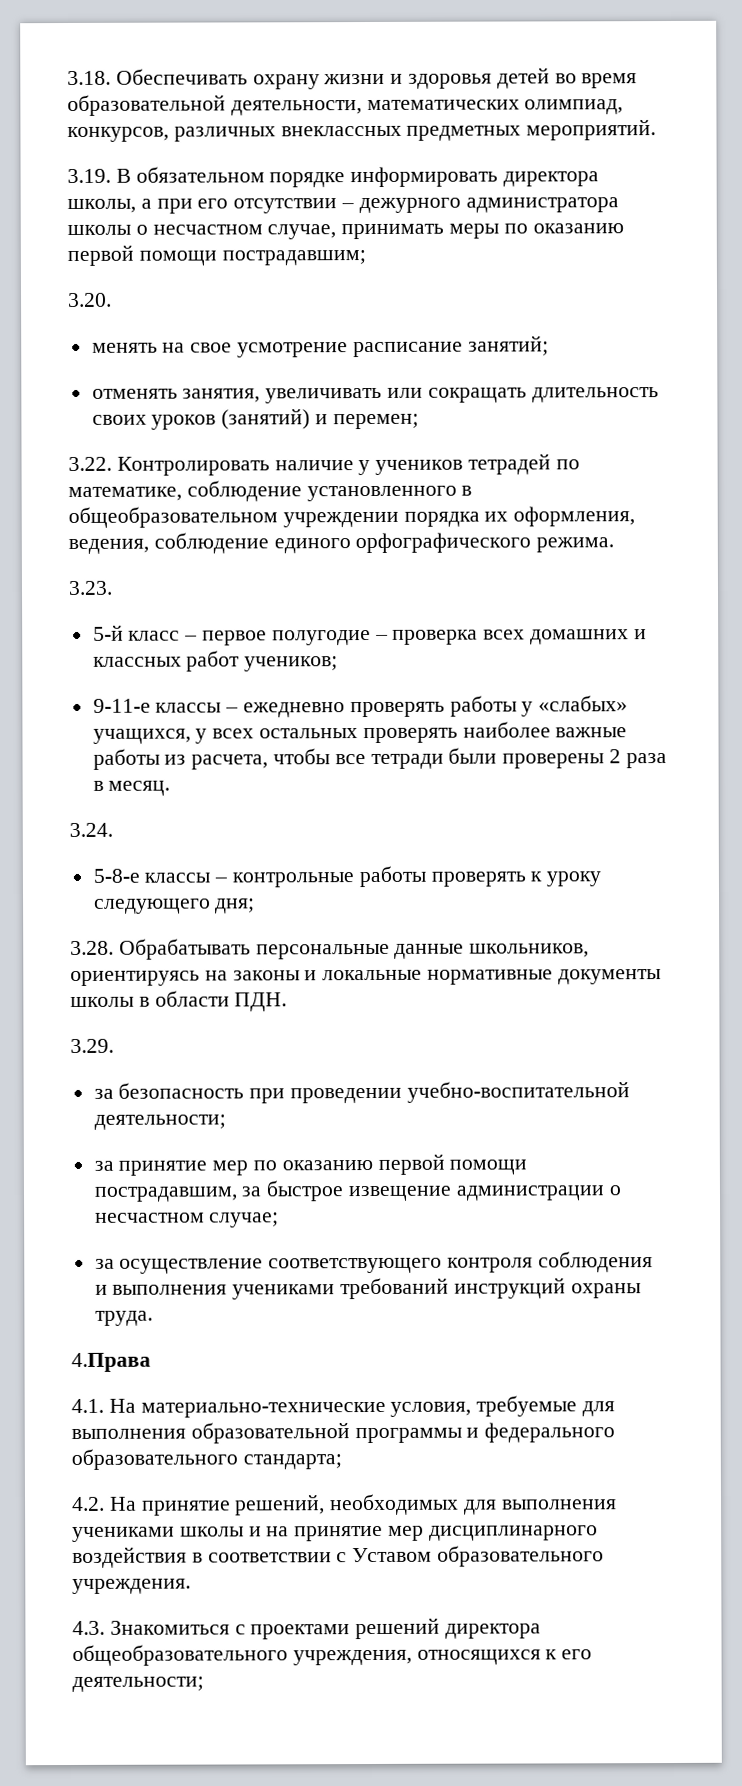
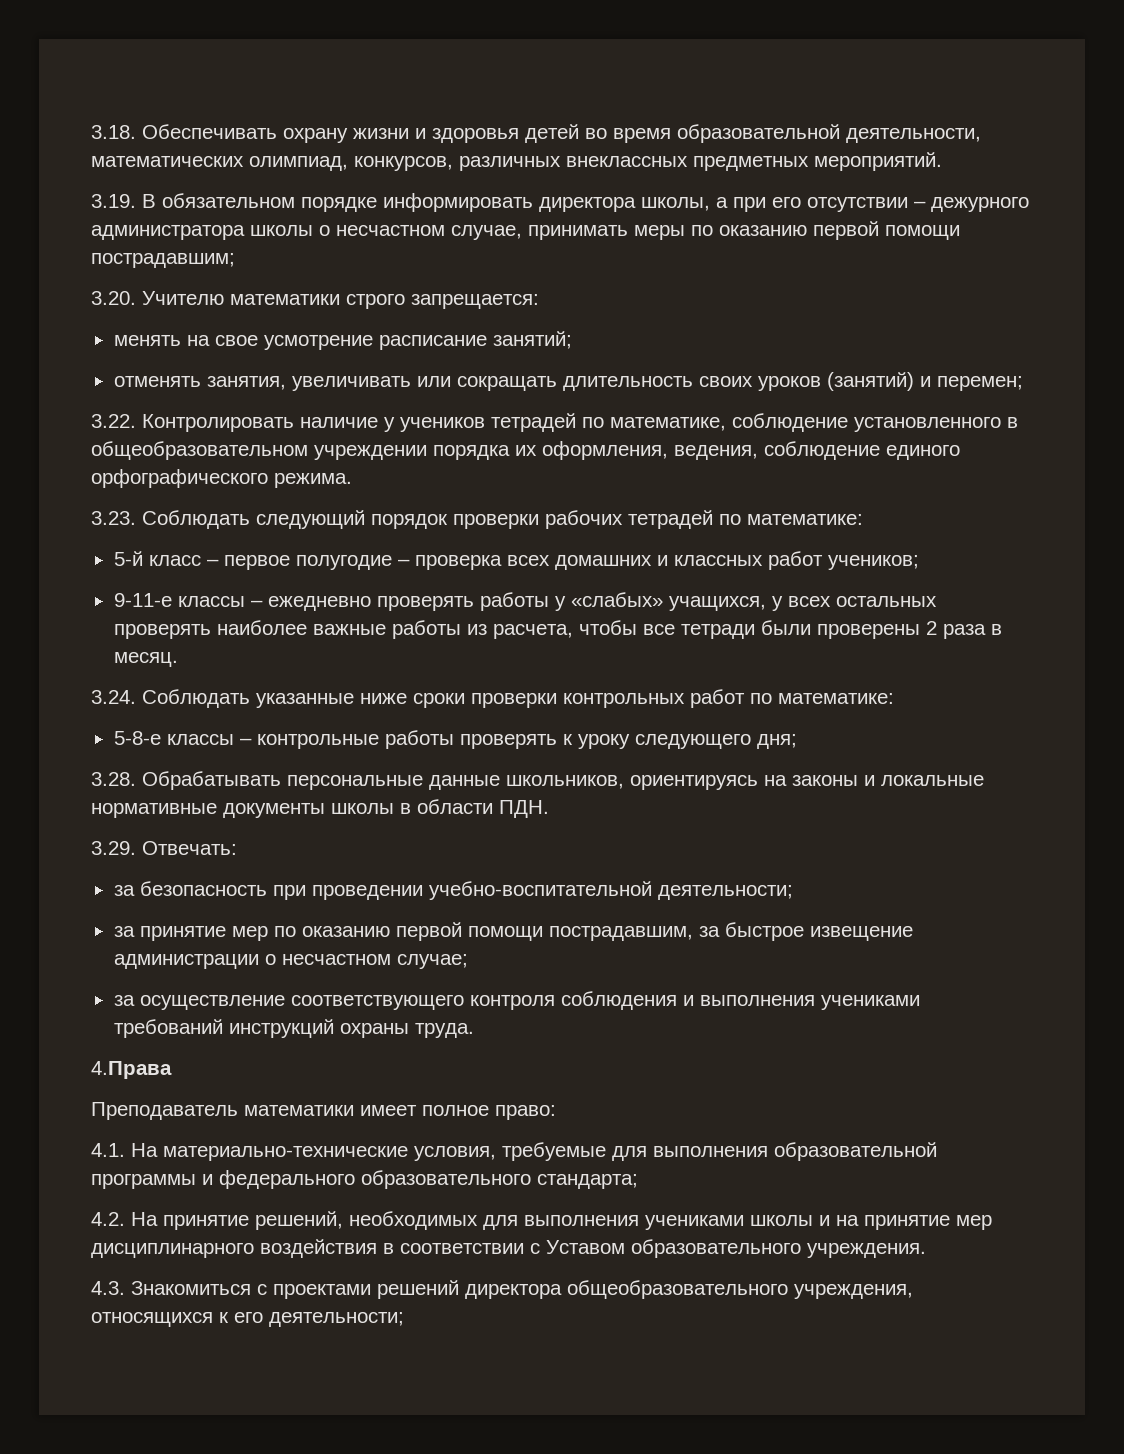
- 3.20.
+ 3.20. Учителю математики строго запрещается:
- 3.23.
+ 3.23. Соблюдать следующий порядок проверки рабочих тетрадей по математике:
- 3.24.
+ 3.24. Соблюдать указанные ниже сроки проверки контрольных работ по математике:
- 3.29.
+ 3.29. Отвечать:
+ Преподаватель математики имеет полное право:

